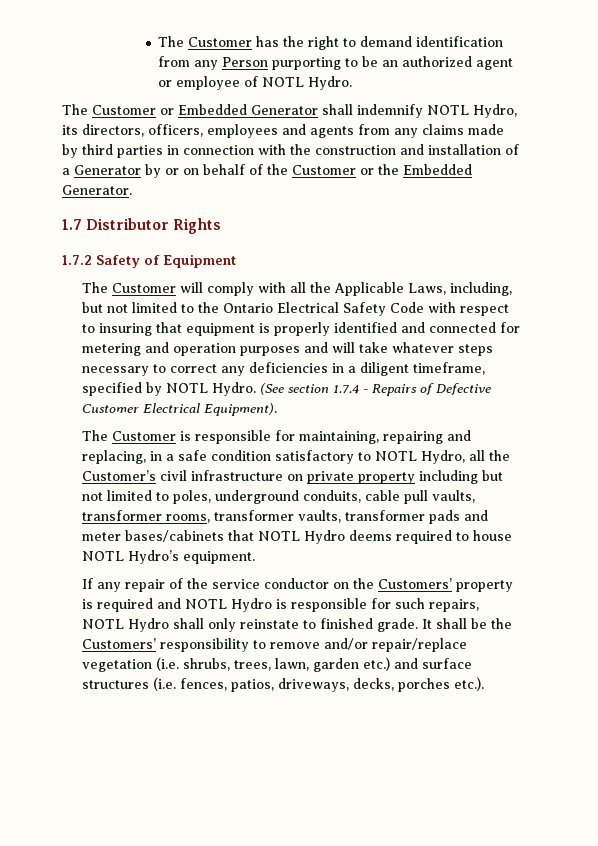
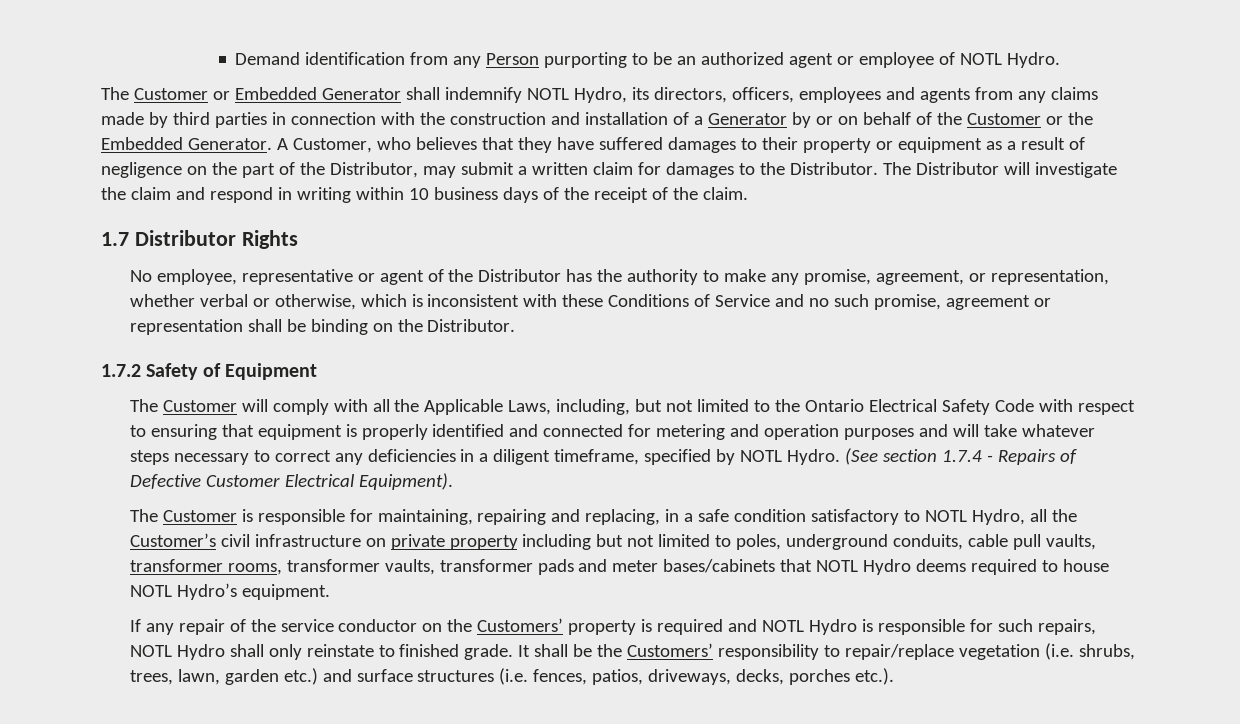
- The Customer has the right to demand identification from any Person purporting to be an authorized agent or employee of NOTL Hydro.
+ Demand identification from any Person purporting to be an authorized agent or employee of NOTL Hydro.
- The Customer or Embedded Generator shall indemnify NOTL Hydro, its directors, officers, employees and agents from any claims made by third parties in connection with the construction and installation of a Generator by or on behalf of the Customer or the Embedded Generator.
+ The Customer or Embedded Generator shall indemnify NOTL Hydro, its directors, officers, employees and agents from any claims made by third parties in connection with the construction and installation of a Generator by or on behalf of the Customer or the Embedded Generator. A Customer, who believes that they have suffered damages to their property or equipment as a result of negligence on the part of the Distributor, may submit a written claim for damages to the Distributor. The Distributor will investigate the claim and respond in writing within 10 business days of the receipt of the claim.
  1.7 Distributor Rights
+ No employee, representative or agent of the Distributor has the authority to make any promise, agreement, or representation, whether verbal or otherwise, which is inconsistent with these Conditions of Service and no such promise, agreement or representation shall be binding on the Distributor.
- The Customer will comply with all the Applicable Laws, including, but not limited to the Ontario Electrical Safety Code with respect to insuring that equipment is properly identified and connected for metering and operation purposes and will take whatever steps necessary to correct any deficiencies in a diligent timeframe, specified by NOTL Hydro.
+ The Customer will comply with all the Applicable Laws, including, but not limited to the Ontario Electrical Safety Code with respect to ensuring that equipment is properly identified and connected for metering and operation purposes and will take whatever steps necessary to correct any deficiencies in a diligent timeframe, specified by NOTL Hydro.
- It shall be the Customers’ responsibility to remove and/or repair/replace vegetation (i.e. shrubs, trees, lawn, garden etc.) and surface structures (i.e. fences, patios, driveways, decks, porches etc.).
+ It shall be the Customers’ responsibility to repair/replace vegetation (i.e. shrubs, trees, lawn, garden etc.) and surface structures (i.e. fences, patios, driveways, decks, porches etc.).

